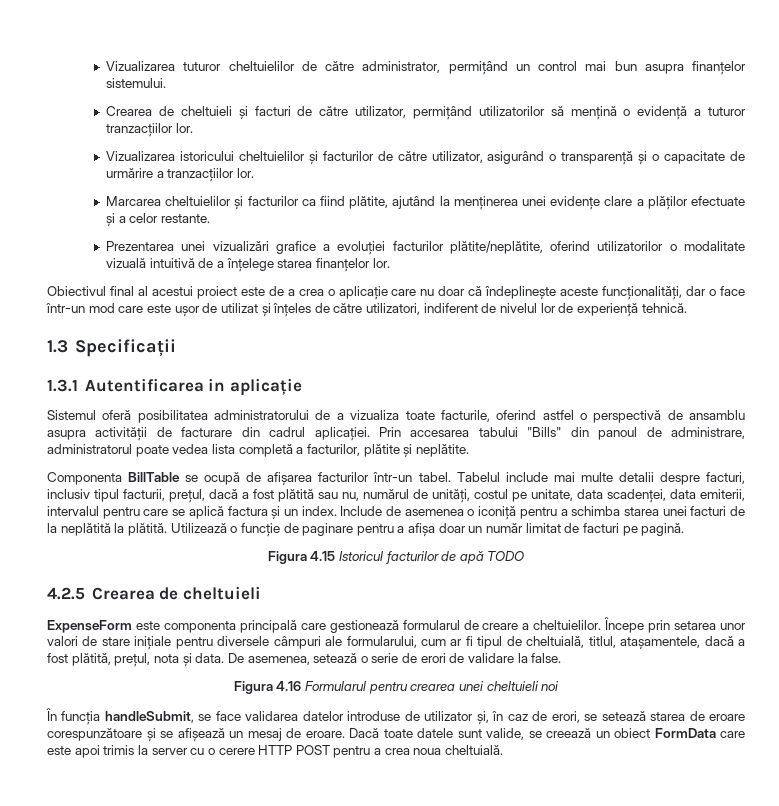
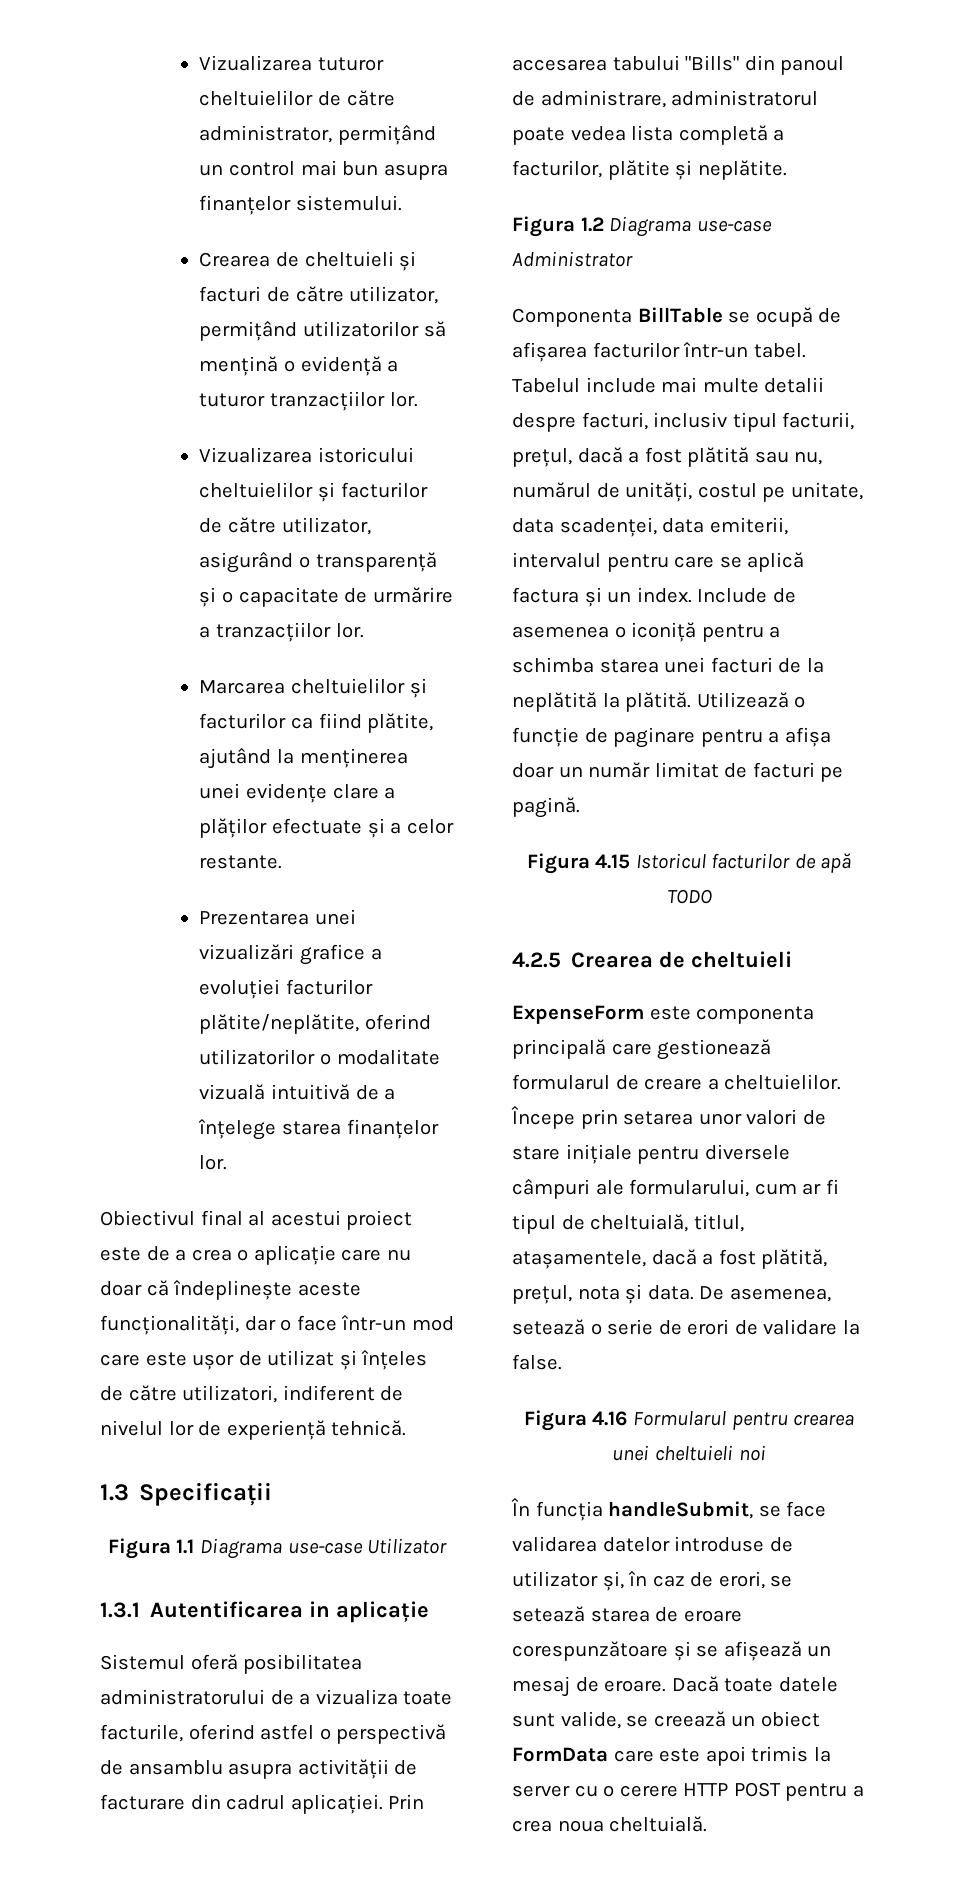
+ Figura 1.1 Diagrama use-case Utilizator
+ Figura 1.2 Diagrama use-case Administrator

